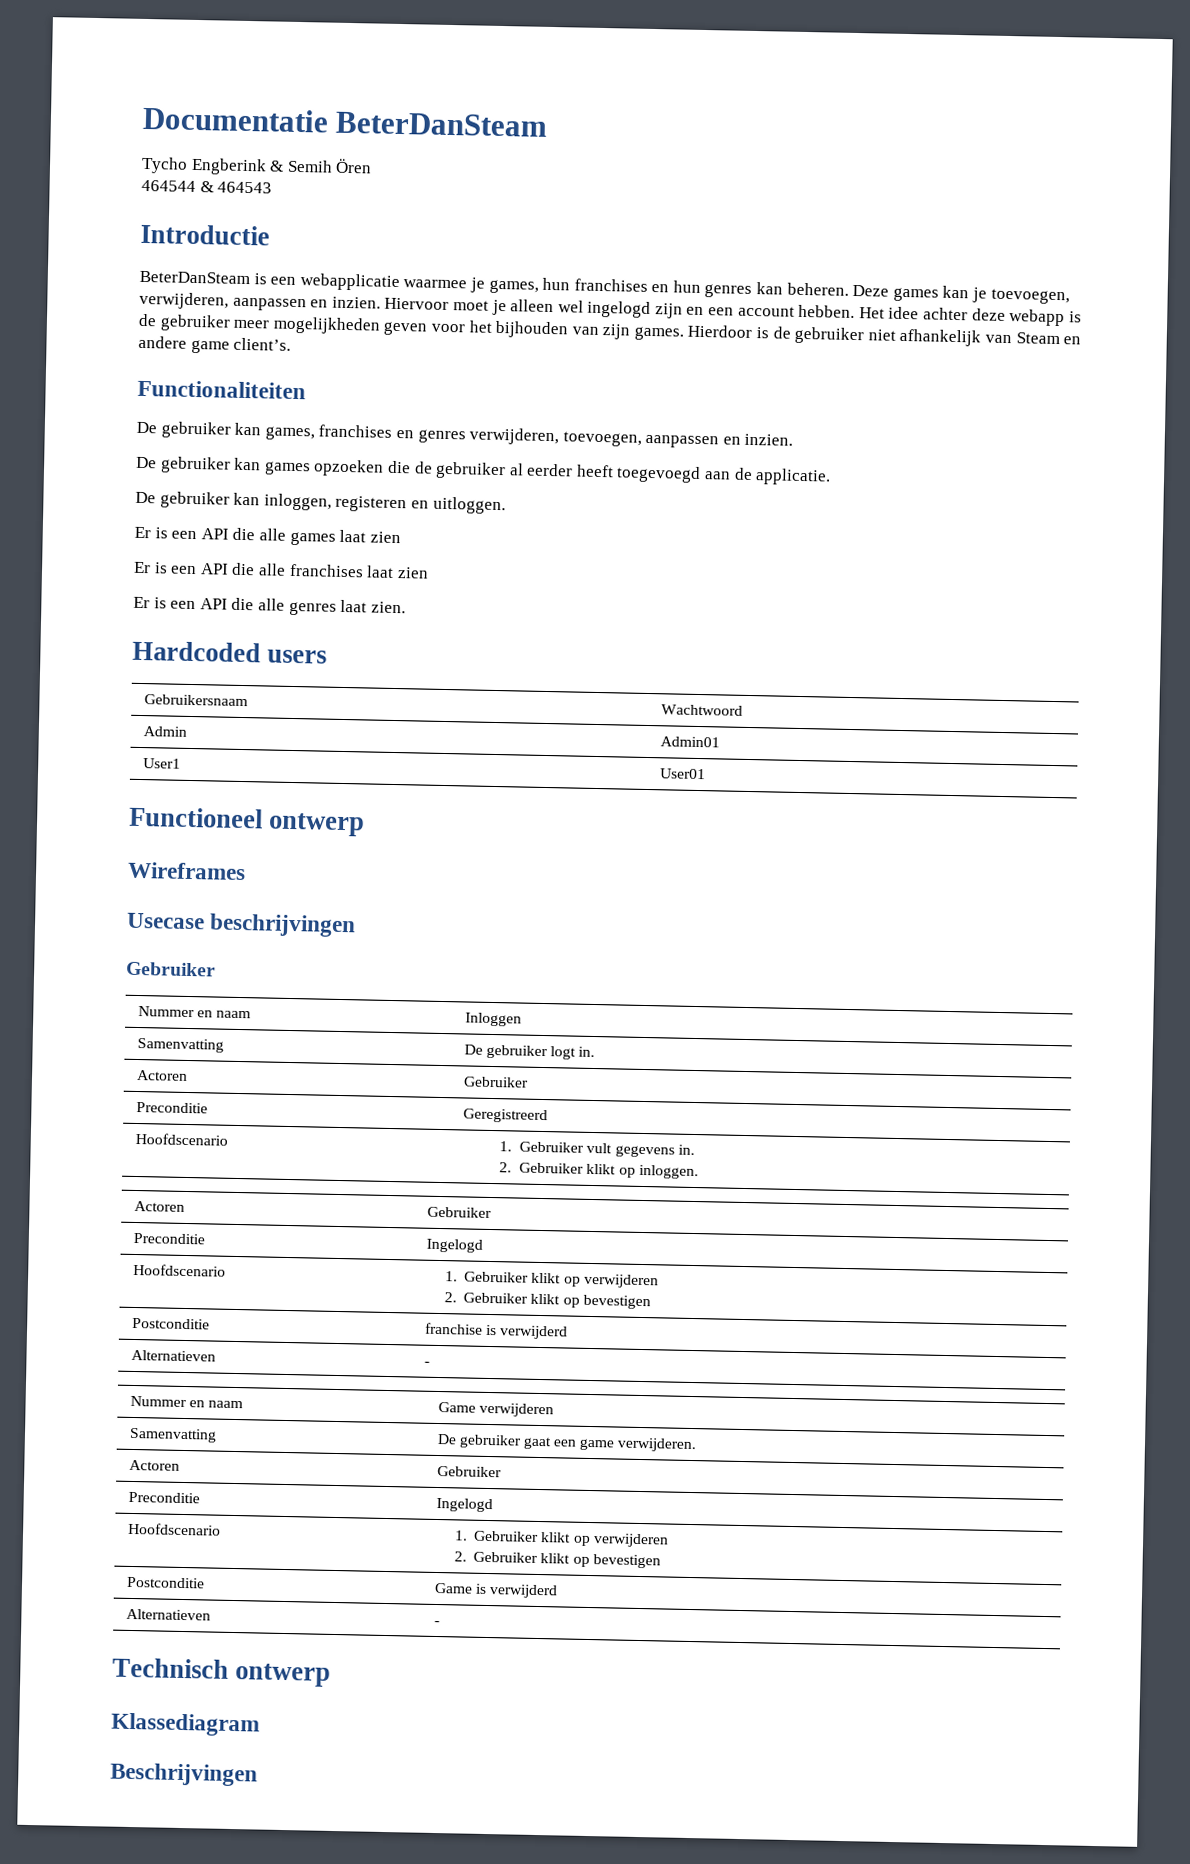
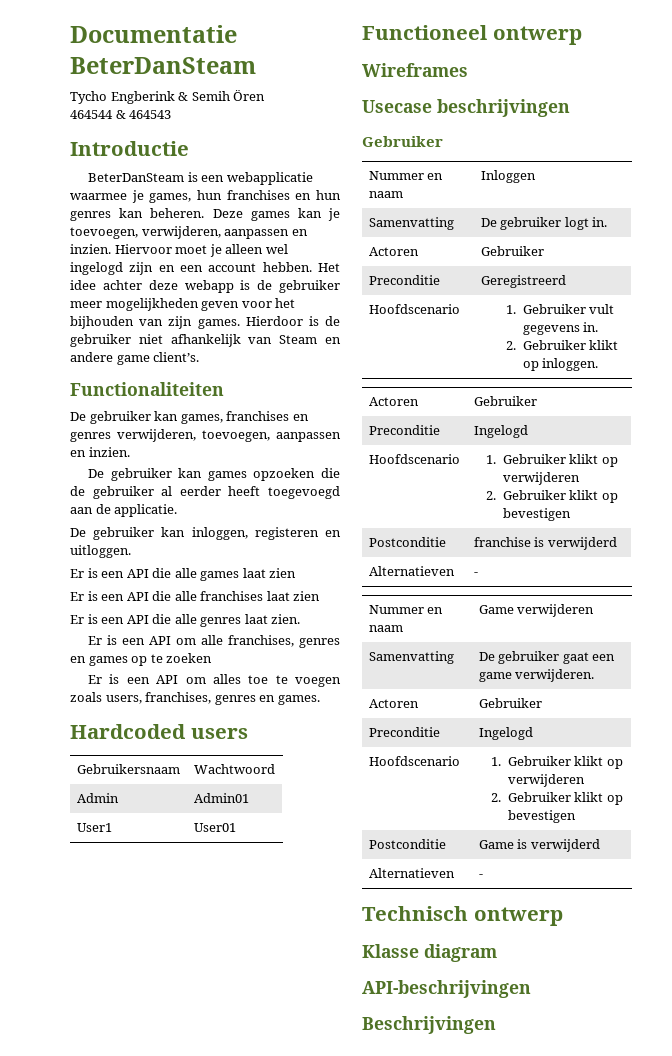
+ Er is een API om alle franchises, genres en games op te zoeken
+ Er is een API om alles toe te voegen zoals users, franchises, genres en games.
- Klassediagram
+ Klasse diagram
+ API-beschrijvingen

